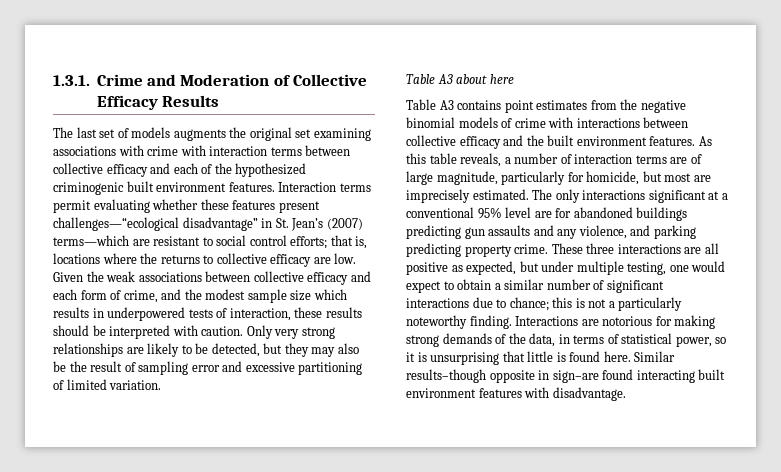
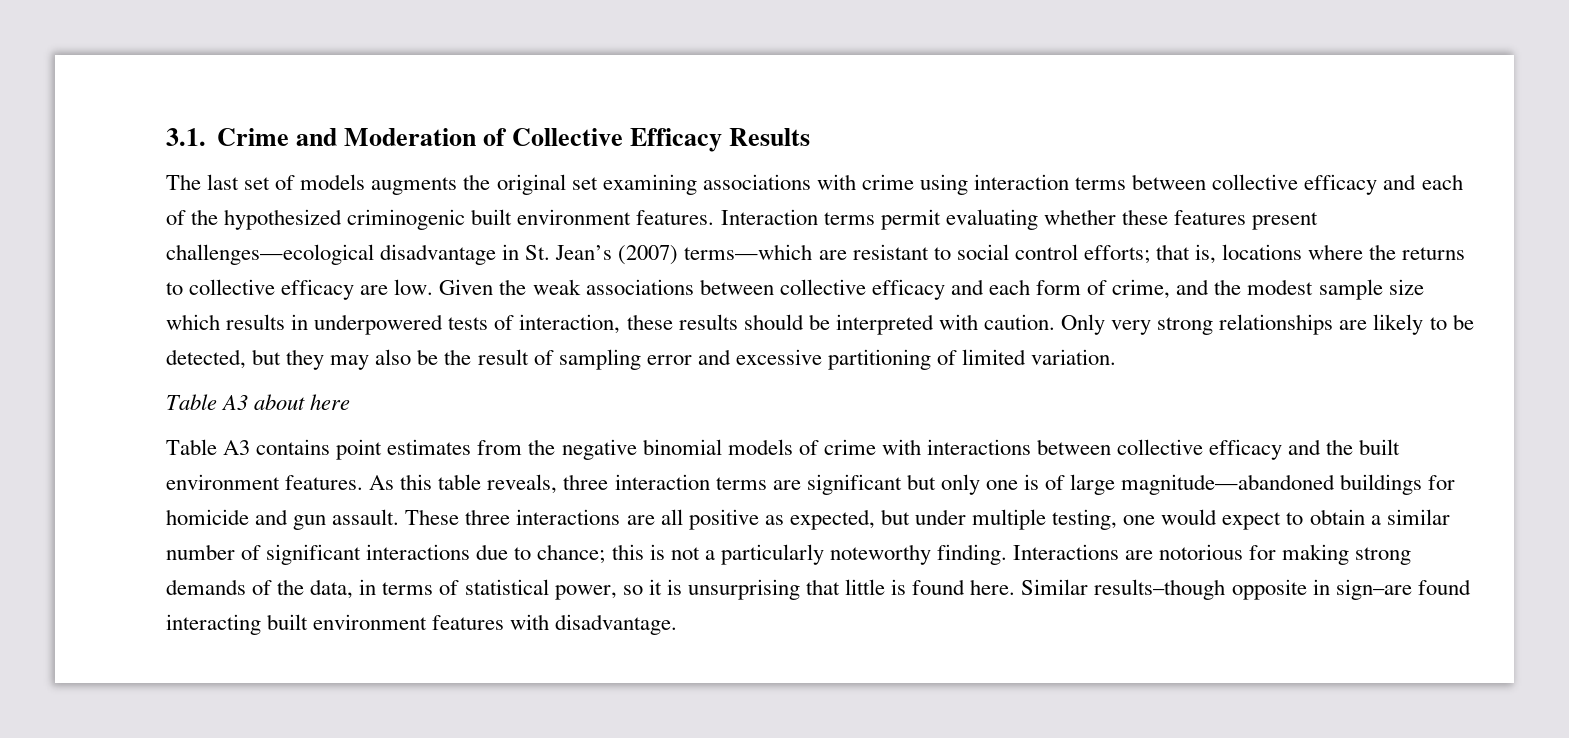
- 1.3.1. Crime and Moderation of Collective Efficacy Results
+ 3.1. Crime and Moderation of Collective Efficacy Results
- The last set of models augments the original set examining associations with crime with interaction terms between collective efficacy and each of the hypothesized criminogenic built environment features.
+ The last set of models augments the original set examining associations with crime using interaction terms between collective efficacy and each of the hypothesized criminogenic built environment features.
- Interaction terms permit evaluating whether these features present challenges—“ecological disadvantage” in St. Jean’s (2007) terms—which are resistant to social control efforts; that is, locations where the returns to collective efficacy are low.
+ Interaction terms permit evaluating whether these features present challenges—ecological disadvantage in St. Jean’s (2007) terms—which are resistant to social control efforts; that is, locations where the returns to collective efficacy are low.
- As this table reveals, a number of interaction terms are of large magnitude, particularly for homicide, but most are imprecisely estimated. The only interactions significant at a conventional 95% level are for abandoned buildings predicting gun assaults and any violence, and parking predicting property crime.
+ As this table reveals, three interaction terms are significant but only one is of large magnitude—abandoned buildings for homicide and gun assault.

